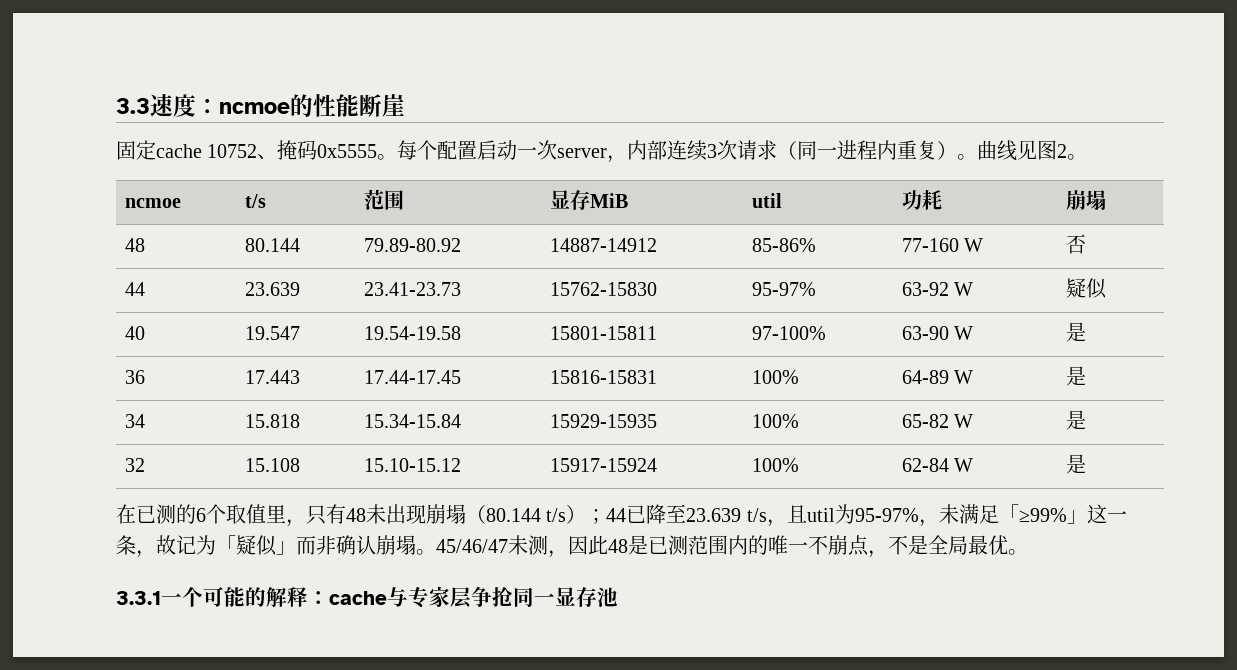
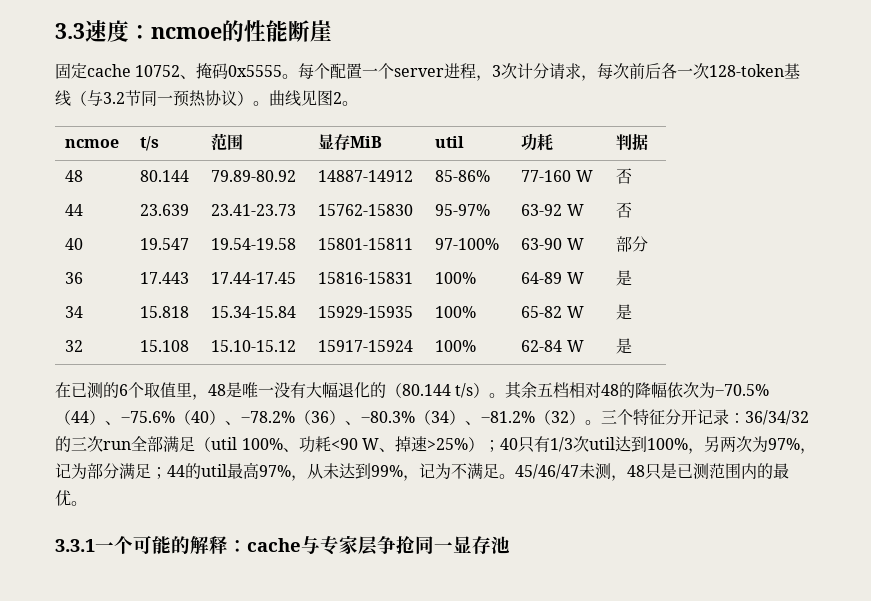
- 每个配置启动一次server，内部连续3次请求（同一进程内重复）。
+ 每个配置一个server进程，3次计分请求，每次前后各一次128-token基线（与3.2节同一预热协议）。
- ncmoe | t/s | 范围 | 显存MiB | util | 功耗 | 崩塌
+ ncmoe | t/s | 范围 | 显存MiB | util | 功耗 | 判据
- 44 | 23.639 | 23.41-23.73 | 15762-15830 | 95-97% | 63-92 W | 疑似
+ 44 | 23.639 | 23.41-23.73 | 15762-15830 | 95-97% | 63-92 W | 否
- 40 | 19.547 | 19.54-19.58 | 15801-15811 | 97-100% | 63-90 W | 是
+ 40 | 19.547 | 19.54-19.58 | 15801-15811 | 97-100% | 63-90 W | 部分
- 在已测的6个取值里，只有48未出现崩塌（80.144 t/s）；44已降至23.639 t/s，且util为95-97%，未满足「≥99%」这一条，故记为「疑似」而非确认崩塌。
+ 在已测的6个取值里，48是唯一没有大幅退化的（80.144 t/s）。其余五档相对48的降幅依次为−70.5%（44）、−75.6%（40）、−78.2%（36）、−80.3%（34）、−81.2%（32）。三个特征分开记录：36/34/32的三次run全部满足（util 100%、功耗<90 W、掉速>25%）；40只有1/3次util达到100%，另两次为97%，记为部分满足；44的util最高97%，从未达到99%，记为不满足。
- 45/46/47未测，因此48是已测范围内的唯一不崩点，不是全局最优。
+ 45/46/47未测，48只是已测范围内的最优。

